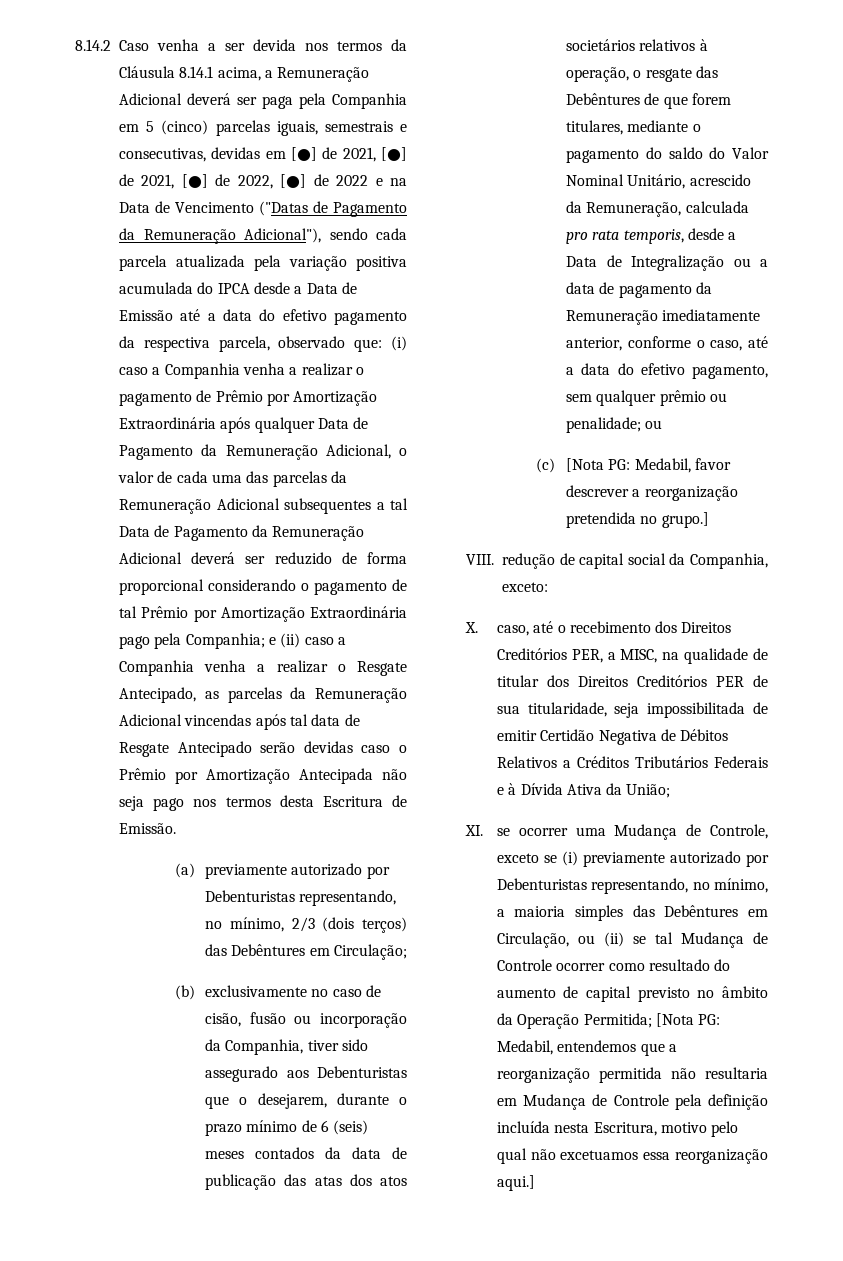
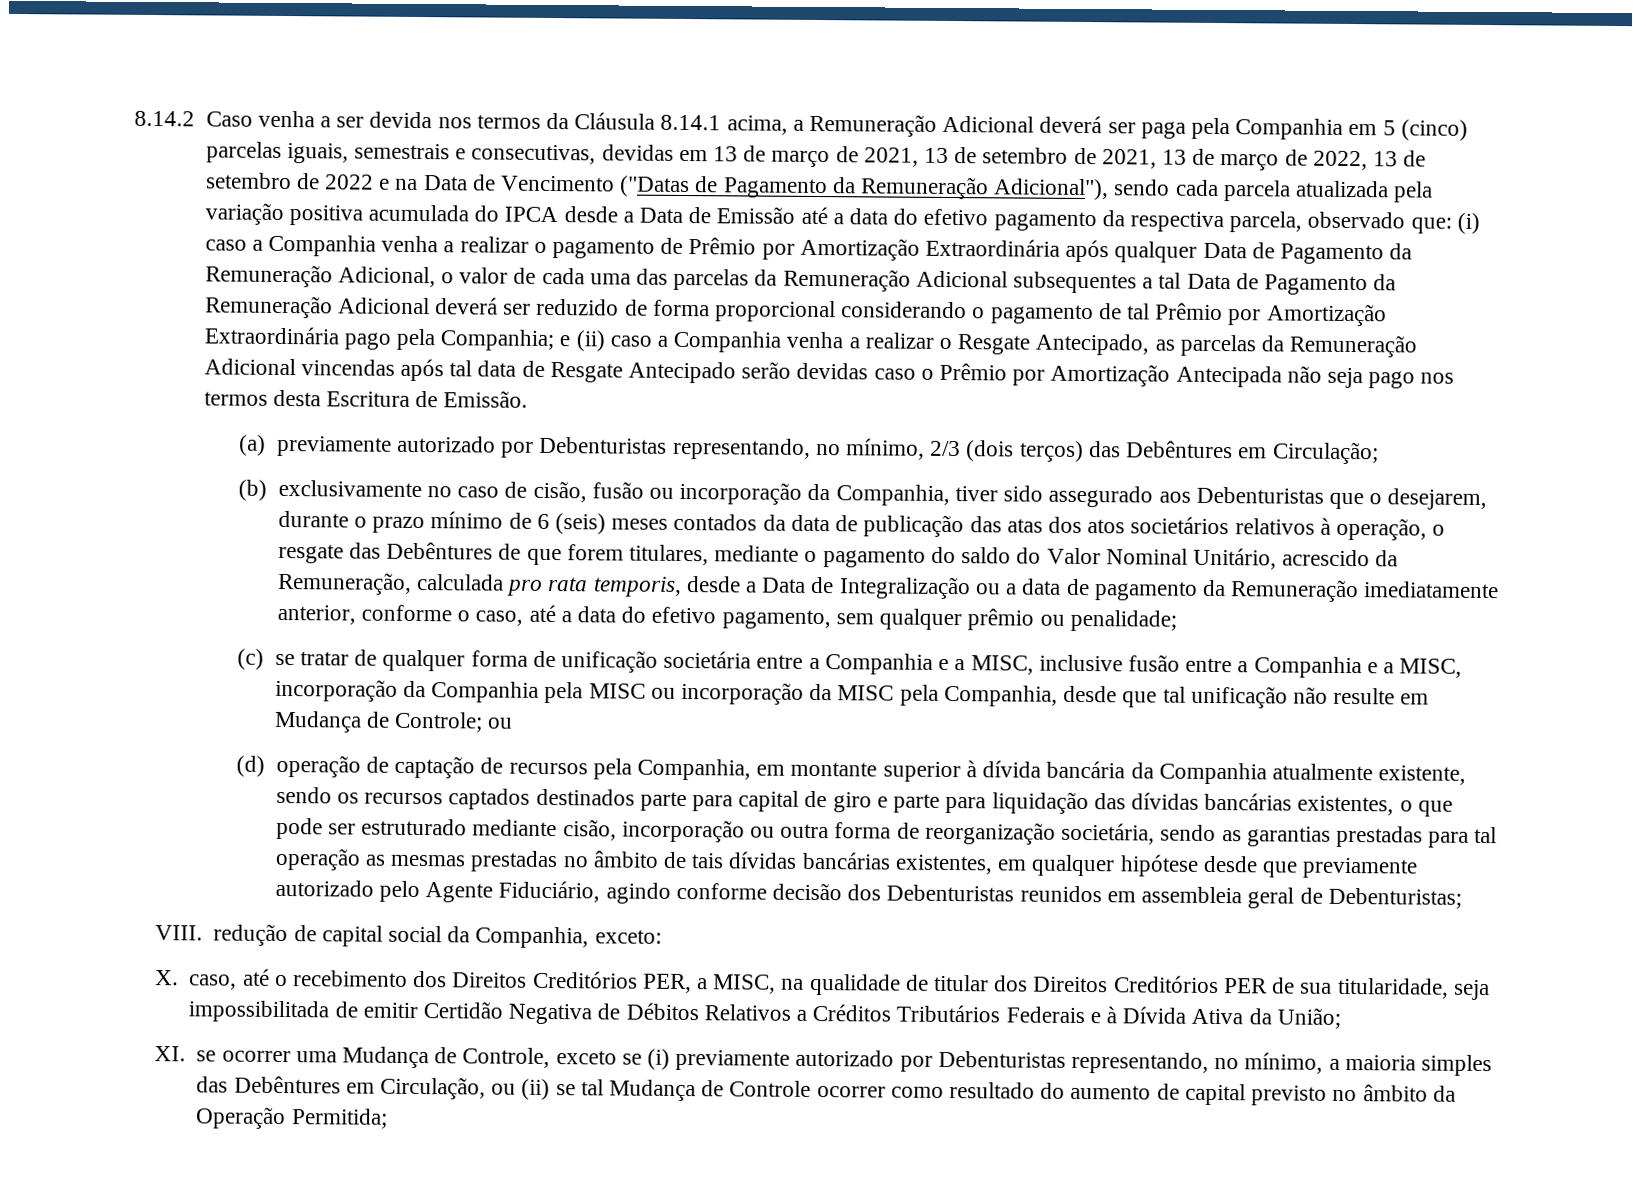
- 8.14.2 Caso venha a ser devida nos termos da Cláusula 8.14.1 acima, a Remuneração Adicional deverá ser paga pela Companhia em 5 (cinco) parcelas iguais, semestrais e consecutivas, devidas em [●] de 2021, [●] de 2021, [●] de 2022, [●] de 2022 e na Data de Vencimento ("Datas de Pagamento da Remuneração Adicional"), sendo cada parcela atualizada pela variação positiva acumulada do IPCA desde a Data de Emissão até a data do efetivo pagamento da respectiva parcela, observado que:
+ 8.14.2 Caso venha a ser devida nos termos da Cláusula 8.14.1 acima, a Remuneração Adicional deverá ser paga pela Companhia em 5 (cinco) parcelas iguais, semestrais e consecutivas, devidas em 13 de março de 2021, 13 de setembro de 2021, 13 de março de 2022, 13 de setembro de 2022 e na Data de Vencimento ("Datas de Pagamento da Remuneração Adicional"), sendo cada parcela atualizada pela variação positiva acumulada do IPCA desde a Data de Emissão até a data do efetivo pagamento da respectiva parcela, observado que:
- (b) exclusivamente no caso de cisão, fusão ou incorporação da Companhia, tiver sido assegurado aos Debenturistas que o desejarem, durante o prazo mínimo de 6 (seis) meses contados da data de publicação das atas dos atos societários relativos à operação, o resgate das Debêntures de que forem titulares, mediante o pagamento do saldo do Valor Nominal Unitário, acrescido da Remuneração, calculada pro rata temporis, desde a Data de Integralização ou a data de pagamento da Remuneração imediatamente anterior, conforme o caso, até a data do efetivo pagamento, sem qualquer prêmio ou penalidade; ou
- (c) [Nota PG: Medabil, favor descrever a reorganização pretendida no grupo.]
+ (b) exclusivamente no caso de cisão, fusão ou incorporação da Companhia, tiver sido assegurado aos Debenturistas que o desejarem, durante o prazo mínimo de 6 (seis) meses contados da data de publicação das atas dos atos societários relativos à operação, o resgate das Debêntures de que forem titulares, mediante o pagamento do saldo do Valor Nominal Unitário, acrescido da Remuneração, calculada pro rata temporis, desde a Data de Integralização ou a data de pagamento da Remuneração imediatamente anterior, conforme o caso, até a data do efetivo pagamento, sem qualquer prêmio ou penalidade;
+ (c) se tratar de qualquer forma de unificação societária entre a Companhia e a MISC, inclusive fusão entre a Companhia e a MISC, incorporação da Companhia pela MISC ou incorporação da MISC pela Companhia, desde que tal unificação não resulte em Mudança de Controle; ou
+ (d) operação de captação de recursos pela Companhia, em montante superior à dívida bancária da Companhia atualmente existente, sendo os recursos captados destinados parte para capital de giro e parte para liquidação das dívidas bancárias existentes, o que pode ser estruturado mediante cisão, incorporação ou outra forma de reorganização societária, sendo as garantias prestadas para tal operação as mesmas prestadas no âmbito de tais dívidas bancárias existentes, em qualquer hipótese desde que previamente autorizado pelo Agente Fiduciário, agindo conforme decisão dos Debenturistas reunidos em assembleia geral de Debenturistas;
- XI. se ocorrer uma Mudança de Controle, exceto se (i) previamente autorizado por Debenturistas representando, no mínimo, a maioria simples das Debêntures em Circulação, ou (ii) se tal Mudança de Controle ocorrer como resultado do aumento de capital previsto no âmbito da Operação Permitida; [Nota PG: Medabil, entendemos que a reorganização permitida não resultaria em Mudança de Controle pela definição incluída nesta Escritura, motivo pelo qual não excetuamos essa reorganização aqui.]
+ XI. se ocorrer uma Mudança de Controle, exceto se (i) previamente autorizado por Debenturistas representando, no mínimo, a maioria simples das Debêntures em Circulação, ou (ii) se tal Mudança de Controle ocorrer como resultado do aumento de capital previsto no âmbito da Operação Permitida;

